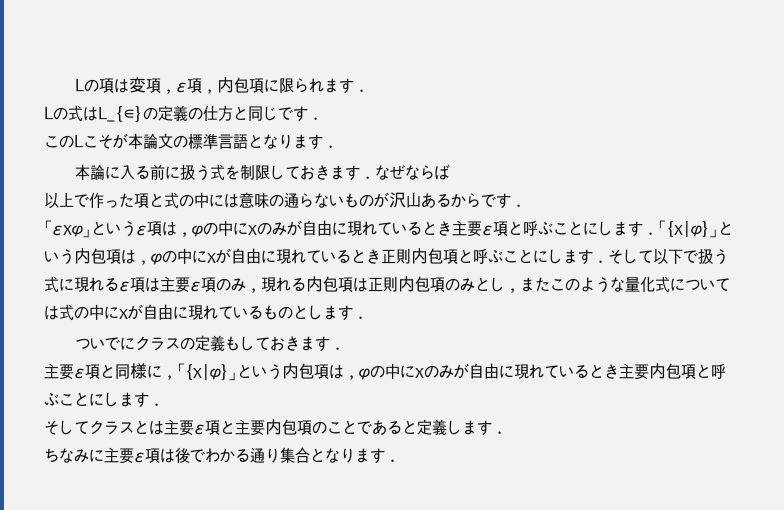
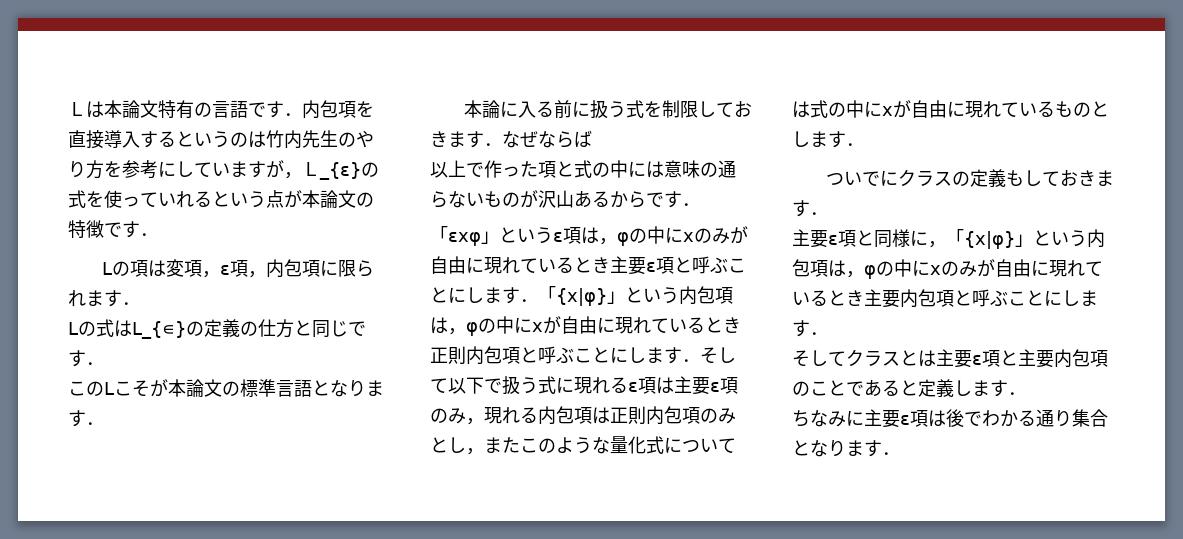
+ Ｌは本論文特有の言語です．内包項を直接導入するというのは竹内先生のやり方を参考にしていますが，Ｌ_{ε}の式を使っていれるという点が本論文の特徴です．

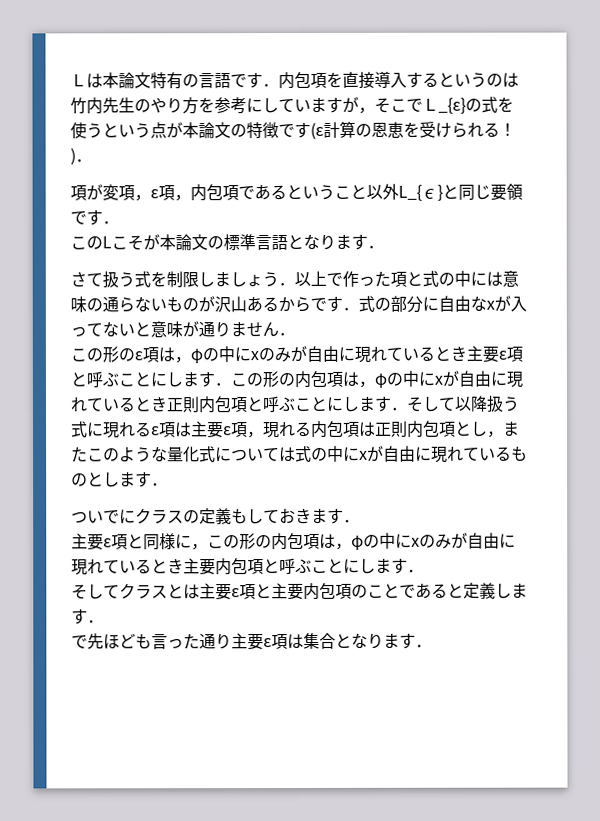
- Ｌは本論文特有の言語です．内包項を直接導入するというのは竹内先生のやり方を参考にしていますが，Ｌ_{ε}の式を使っていれるという点が本論文の特徴です．
- Lの項は変項，ε項，内包項に限られます．
- Lの式はL_{∊}の定義の仕方と同じです．
+ Ｌは本論文特有の言語です．内包項を直接導入するというのは竹内先生のやり方を参考にしていますが，そこでＬ_{ε}の式を使うという点が本論文の特徴です(ε計算の恩恵を受けられる！)．
+ 項が変項，ε項，内包項であるということ以外L_{∊}と同じ要領です．
- 本論に入る前に扱う式を制限しておきます．なぜならば
- 以上で作った項と式の中には意味の通らないものが沢山あるからです．
- 「εxφ」というε項は，φの中にxのみが自由に現れているとき主要ε項と呼ぶことにします．「{x|φ}」という内包項は，φの中にxが自由に現れているとき正則内包項と呼ぶことにします．そして以下で扱う式に現れるε項は主要ε項のみ，現れる内包項は正則内包項のみとし，またこのような量化式については式の中にxが自由に現れているものとします．
+ さて扱う式を制限しましょう．以上で作った項と式の中には意味の通らないものが沢山あるからです．式の部分に自由なxが入ってないと意味が通りません．
+ この形のε項は，φの中にxのみが自由に現れているとき主要ε項と呼ぶことにします．この形の内包項は，φの中にxが自由に現れているとき正則内包項と呼ぶことにします．そして以降扱う式に現れるε項は主要ε項，現れる内包項は正則内包項とし，またこのような量化式については式の中にxが自由に現れているものとします．
- 主要ε項と同様に，「{x|φ}」という内包項は，φの中にxのみが自由に現れているとき主要内包項と呼ぶことにします．
+ 主要ε項と同様に，この形の内包項は，φの中にxのみが自由に現れているとき主要内包項と呼ぶことにします．
- ちなみに主要ε項は後でわかる通り集合となります．
+ で先ほども言った通り主要ε項は集合となります．

